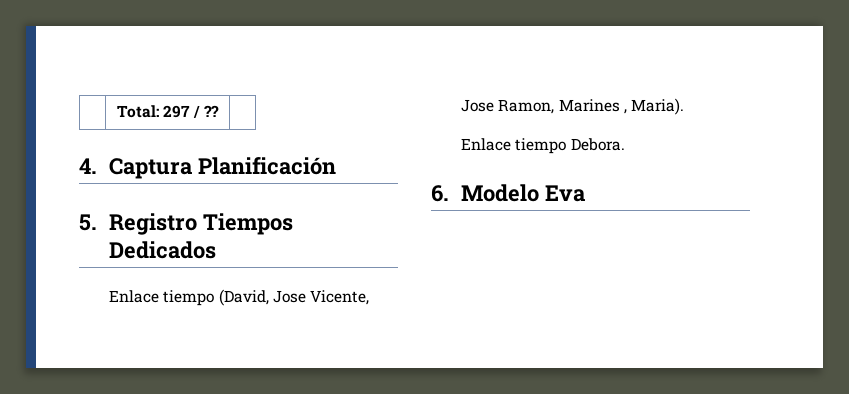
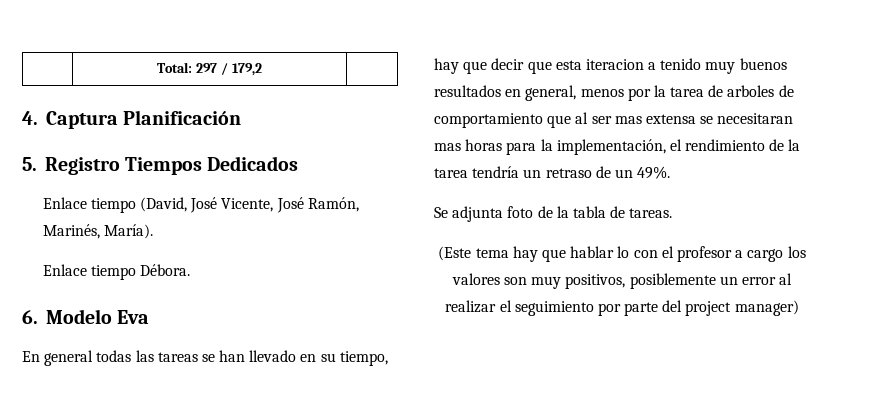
- | Total: 297 / ?? |
+ | Total: 297 / 179,2 |
- Enlace tiempo (David, Jose Vicente, Jose Ramon, Marines , Maria).
- Enlace tiempo Debora.
+ Enlace tiempo (David, José Vicente, José Ramón, Marinés, María).
+ Enlace tiempo Débora.
+ En general todas las tareas se han llevado en su tiempo, hay que decir que esta iteracion a tenido muy buenos resultados en general, menos por la tarea de arboles de comportamiento que al ser mas extensa se necesitaran mas horas para la implementación, el rendimiento de la tarea tendría un retraso de un 49%.
+ Se adjunta foto de la tabla de tareas.
+ (Este tema hay que hablar lo con el profesor a cargo los valores son muy positivos, posiblemente un error al realizar el seguimiento por parte del project manager)

